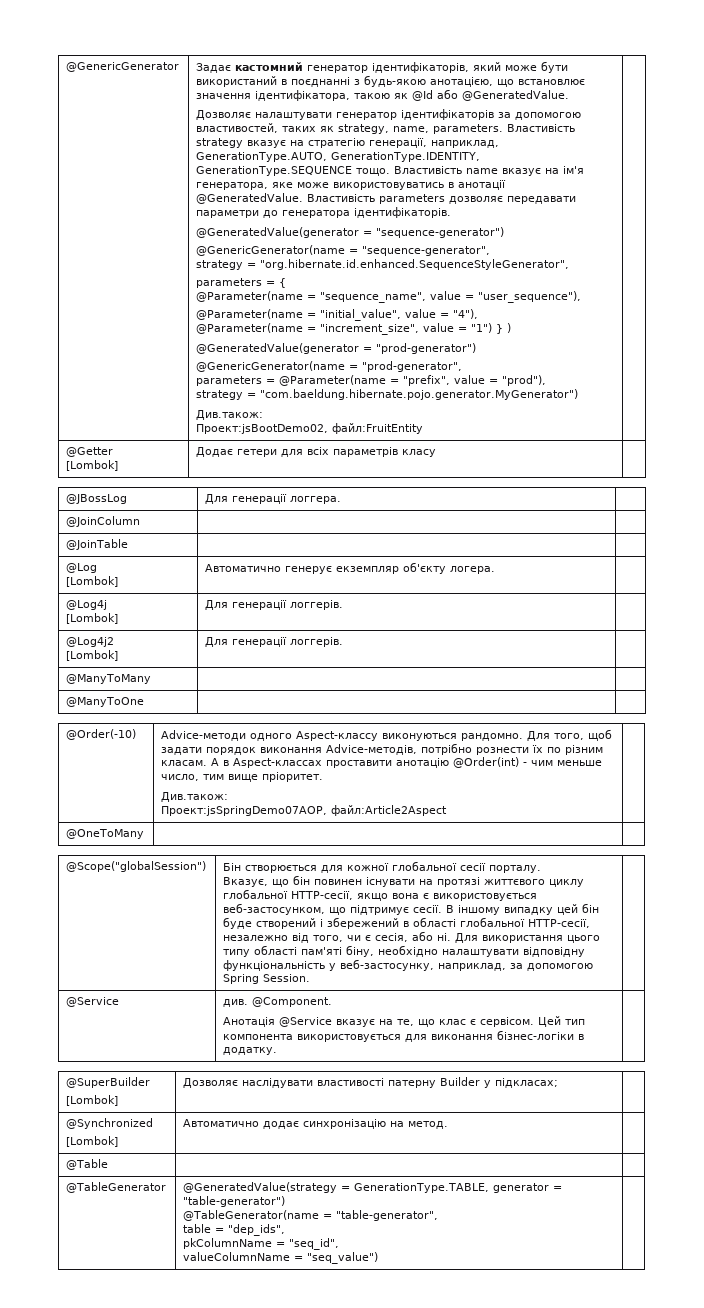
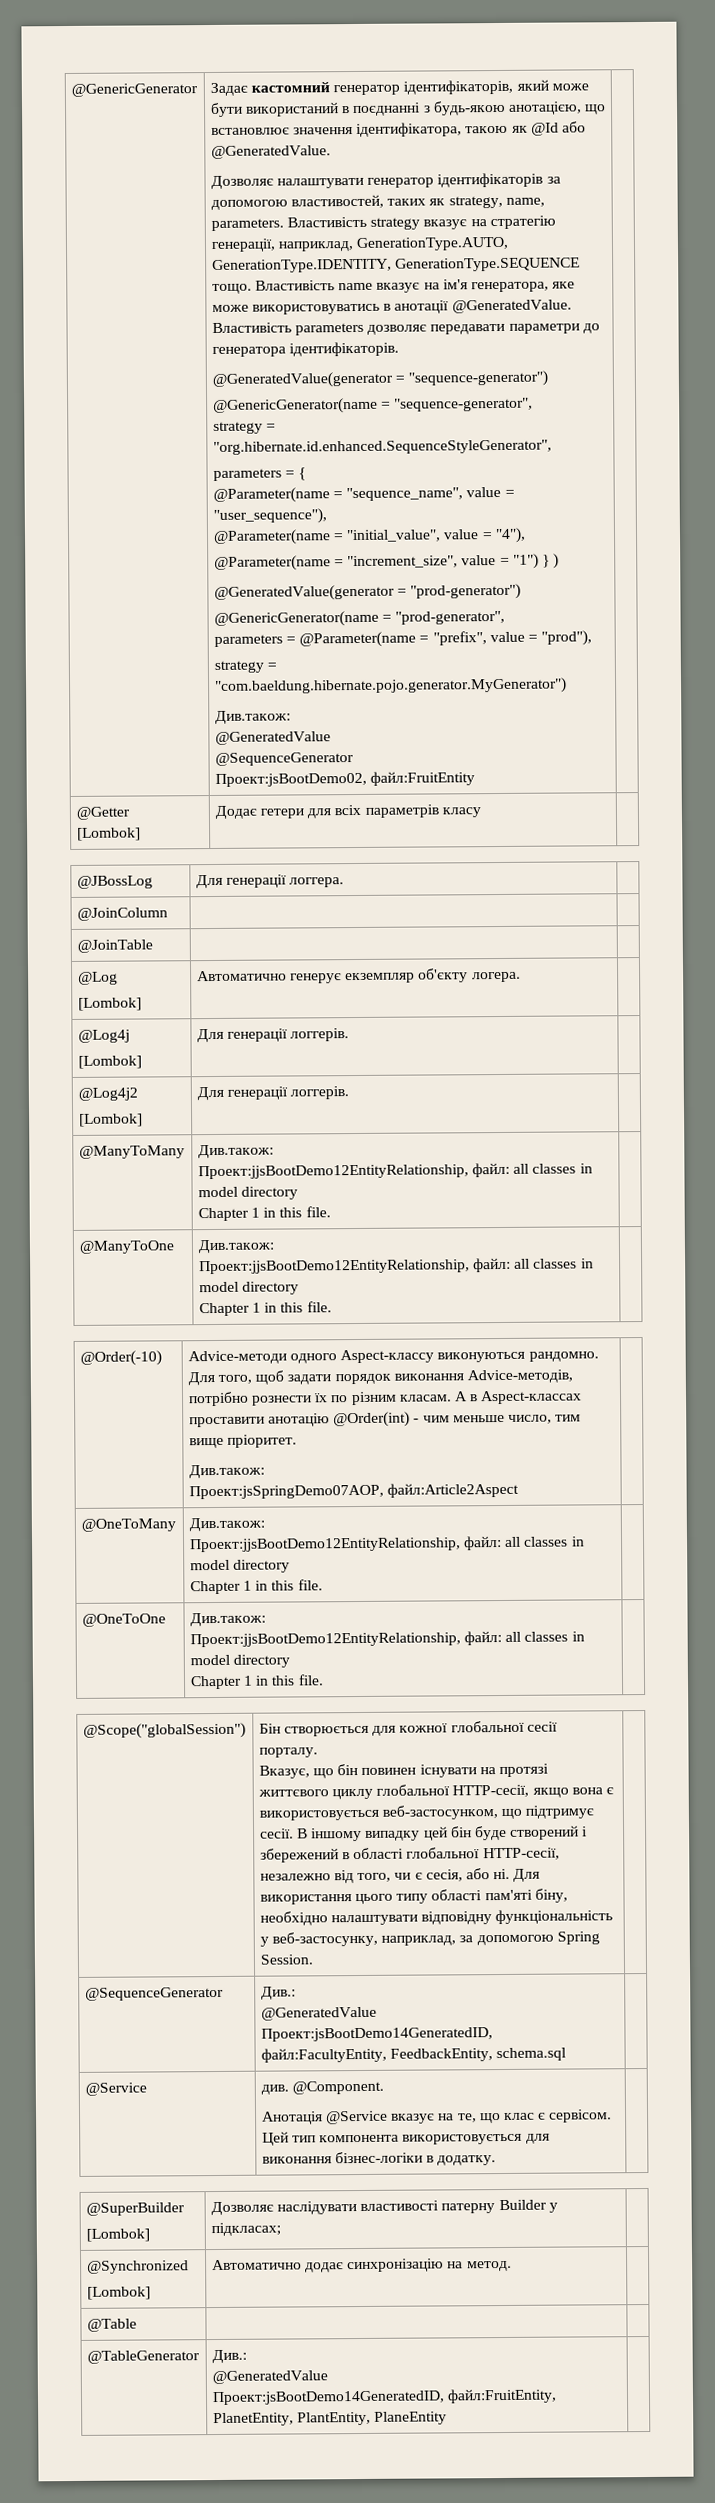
  strategy = "com.baeldung.hibernate.pojo.generator.MyGenerator")
  Див.також:
+ @GeneratedValue
+ @SequenceGenerator
- @ManyToMany | |
- @ManyToOne | |
+ @ManyToMany | Див.також:
+ Проект:jjsBootDemo12EntityRelationship, файл: all classes in model directory
+ Chapter 1 in this file. |
+ @ManyToOne | Див.також:
+ Проект:jjsBootDemo12EntityRelationship, файл: all classes in model directory
+ Chapter 1 in this file. |
- @OneToMany | |
+ @OneToMany | Див.також:
+ Проект:jjsBootDemo12EntityRelationship, файл: all classes in model directory
+ Chapter 1 in this file. |
+ @OneToOne | Див.також:
+ Проект:jjsBootDemo12EntityRelationship, файл: all classes in model directory
+ Chapter 1 in this file. |
+ @SequenceGenerator | Див.:
+ @GeneratedValue
+ Проект:jsBootDemo14GeneratedID, файл:FacultyEntity, FeedbackEntity, schema.sql |
- @TableGenerator | @GeneratedValue(strategy = GenerationType.TABLE, generator = "table-generator")
- @TableGenerator(name = "table-generator",
- table = "dep_ids",
- pkColumnName = "seq_id",
- valueColumnName = "seq_value") |
+ @TableGenerator | Див.:
+ @GeneratedValue
+ Проект:jsBootDemo14GeneratedID, файл:FruitEntity, PlanetEntity, PlantEntity, PlaneEntity |

